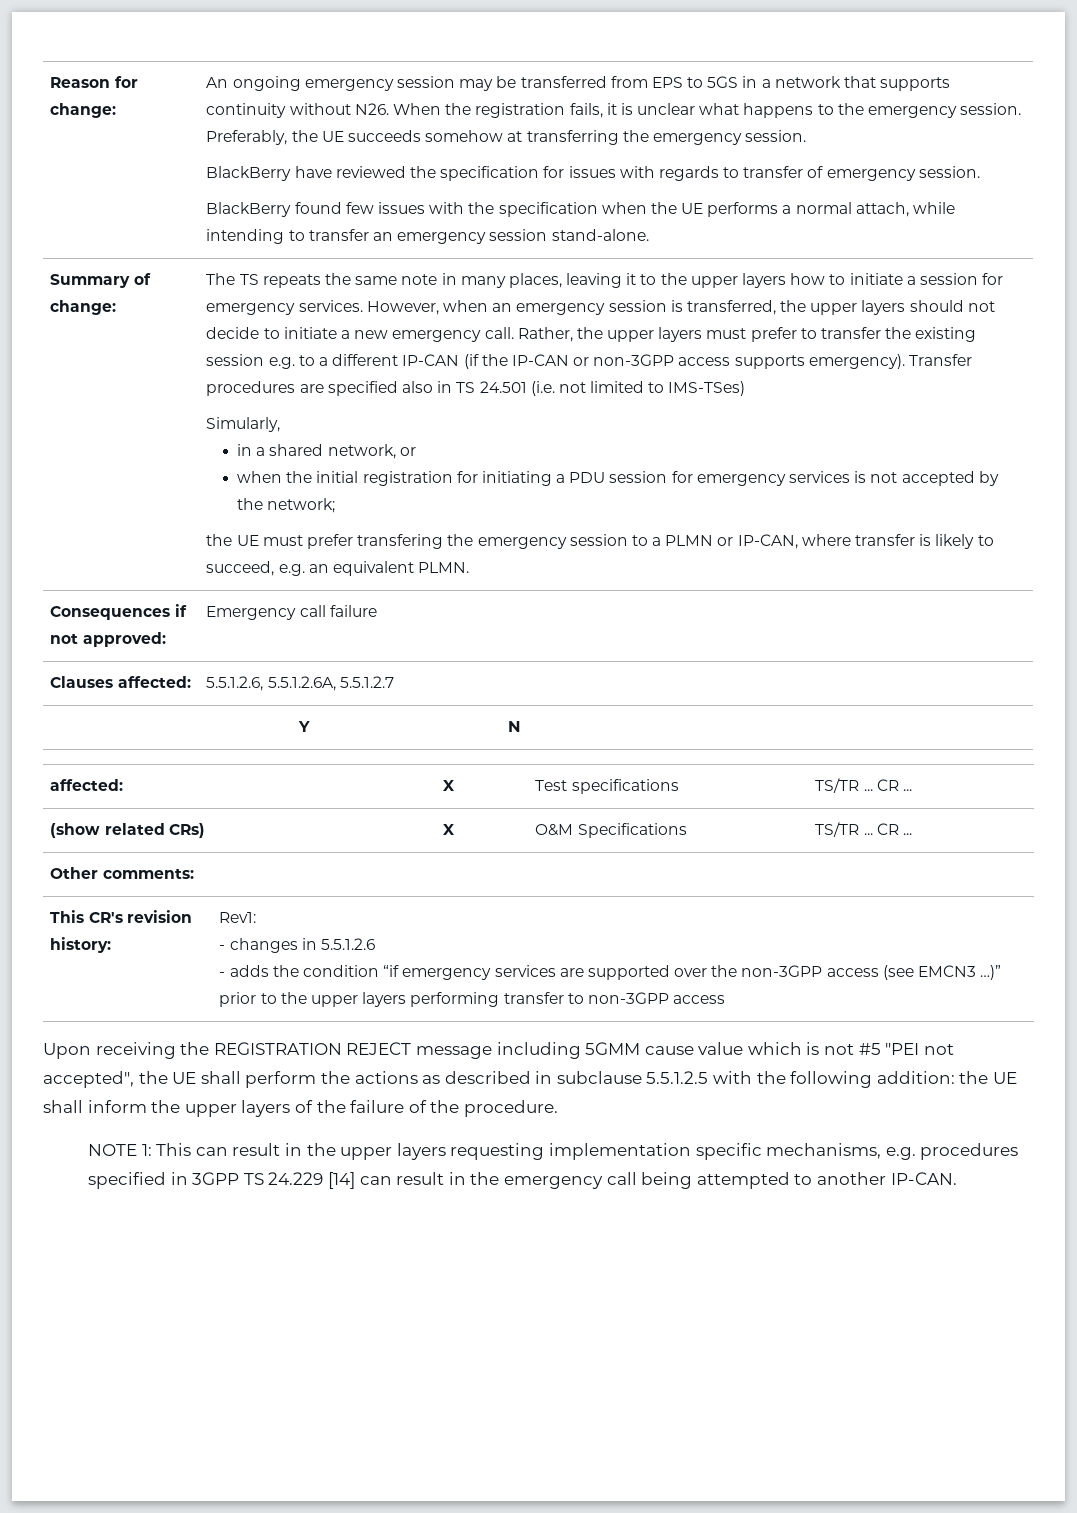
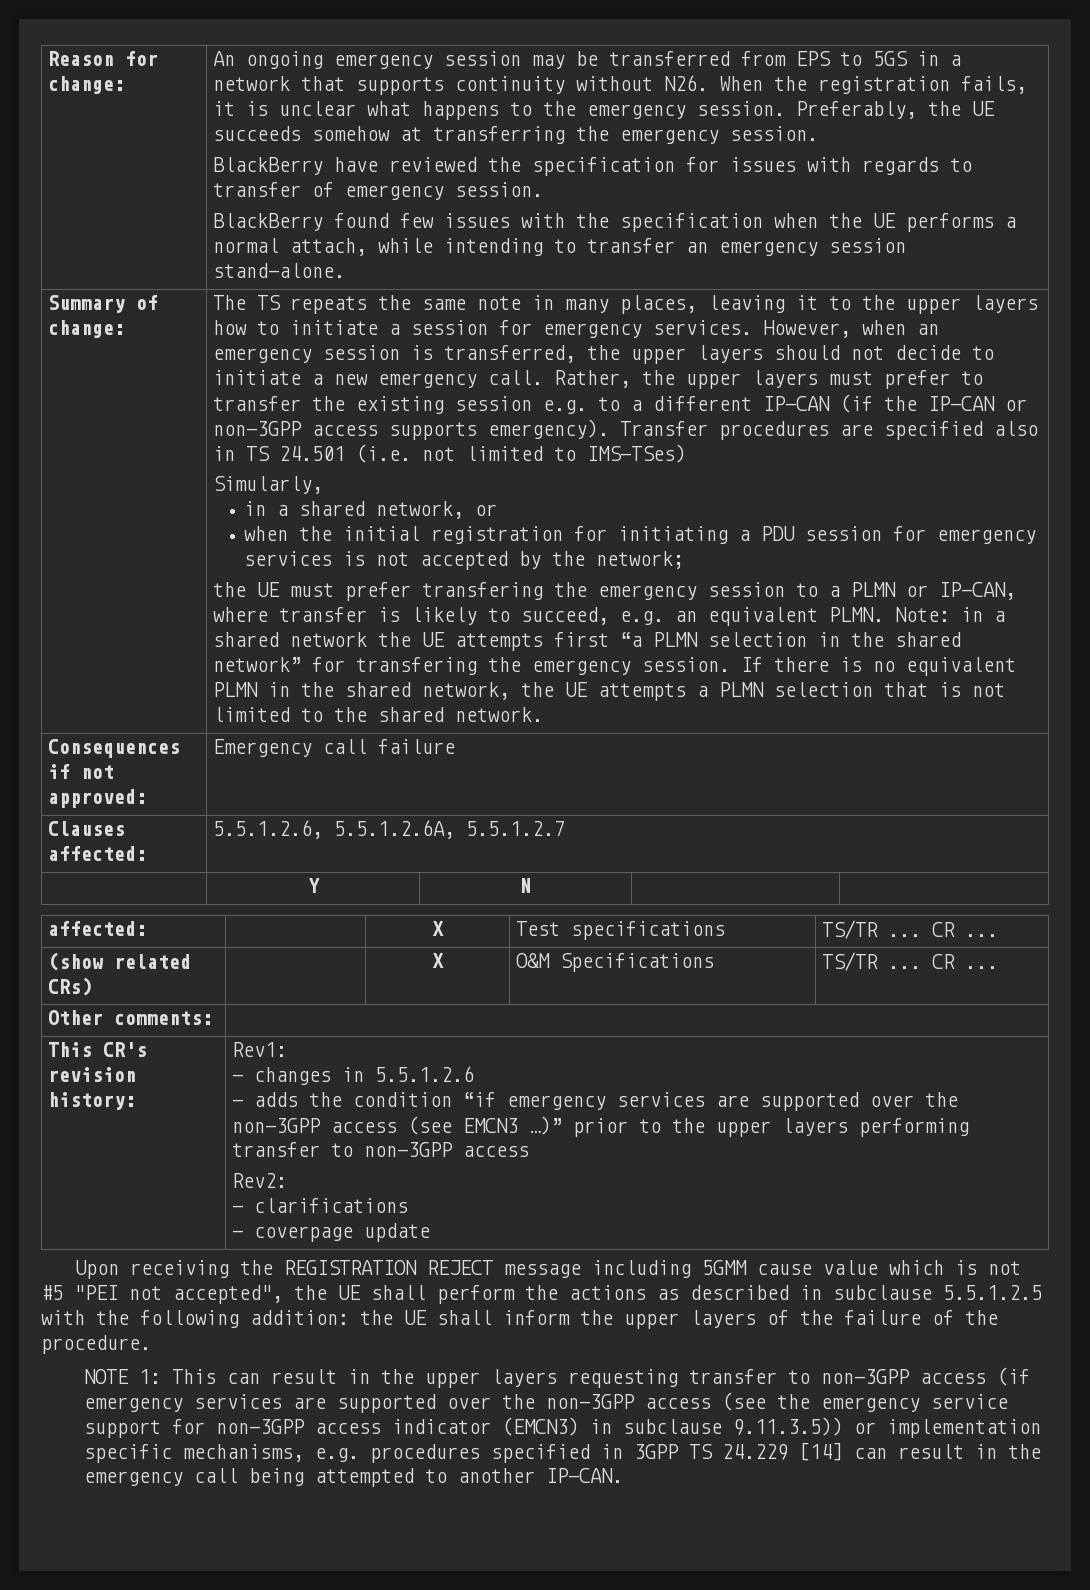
+ Note: in a shared network the UE attempts first “a PLMN selection in the shared network” for transfering the emergency session. If there is no equivalent PLMN in the shared network, the UE attempts a PLMN selection that is not limited to the shared network.
+ Rev2:
+ - clarifications
+ - coverpage update
- NOTE 1: This can result in the upper layers requesting implementation specific mechanisms, e.g. procedures specified in 3GPP TS 24.229 [14] can result in the emergency call being attempted to another IP-CAN.
+ NOTE 1: This can result in the upper layers requesting transfer to non-3GPP access (if emergency services are supported over the non-3GPP access (see the emergency service support for non-3GPP access indicator (EMCN3) in subclause 9.11.3.5)) or implementation specific mechanisms, e.g. procedures specified in 3GPP TS 24.229 [14] can result in the emergency call being attempted to another IP-CAN.

